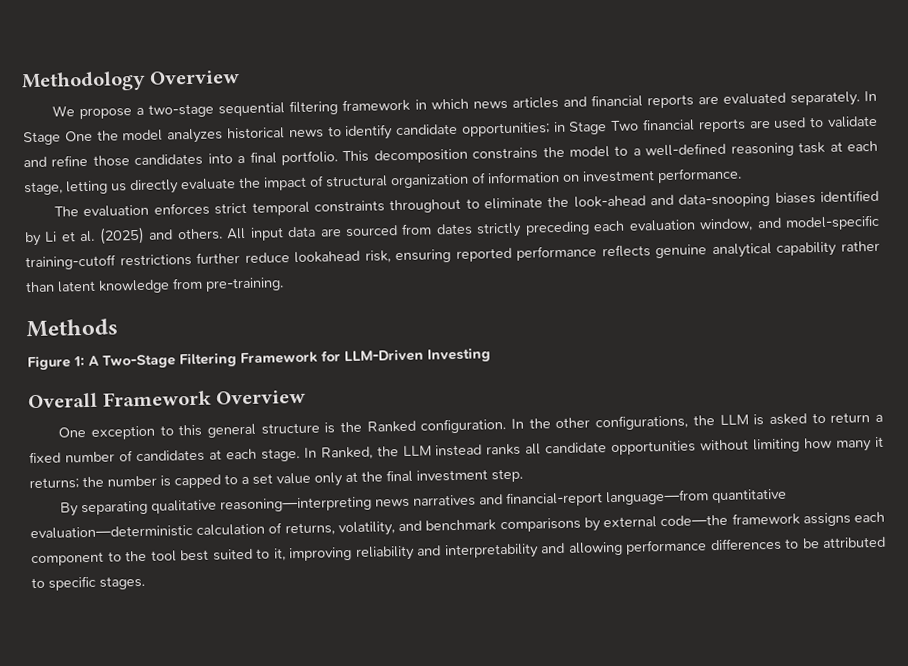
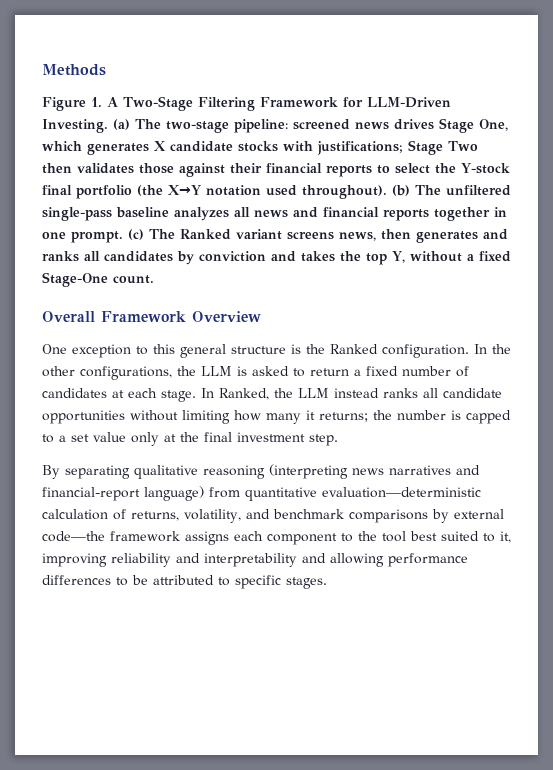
- Methodology Overview
- We propose a two-stage sequential filtering framework in which news articles and financial reports are evaluated separately. In Stage One the model analyzes historical news to identify candidate opportunities; in Stage Two financial reports are used to validate and refine those candidates into a final portfolio. This decomposition constrains the model to a well-defined reasoning task at each stage, letting us directly evaluate the impact of structural organization of information on investment performance.
- The evaluation enforces strict temporal constraints throughout to eliminate the look-ahead and data-snooping biases identified by Li et al. (2025) and others. All input data are sourced from dates strictly preceding each evaluation window, and model-specific training-cutoff restrictions further reduce lookahead risk, ensuring reported performance reflects genuine analytical capability rather than latent knowledge from pre-training.
- Figure 1: A Two-Stage Filtering Framework for LLM-Driven Investing
+ Figure 1. A Two-Stage Filtering Framework for LLM-Driven Investing. (a) The two-stage pipeline: screened news drives Stage One, which generates X candidate stocks with justifications; Stage Two then validates those against their financial reports to select the Y-stock final portfolio (the X→Y notation used throughout). (b) The unfiltered single-pass baseline analyzes all news and financial reports together in one prompt. (c) The Ranked variant screens news, then generates and ranks all candidates by conviction and takes the top Y, without a fixed Stage-One count.
- By separating qualitative reasoning—interpreting news narratives and financial-report language—from quantitative evaluation—deterministic calculation of returns, volatility, and benchmark comparisons by external code—the framework assigns each component to the tool best suited to it, improving reliability and interpretability and allowing performance differences to be attributed to specific stages.
+ By separating qualitative reasoning (interpreting news narratives and financial-report language) from quantitative evaluation—deterministic calculation of returns, volatility, and benchmark comparisons by external code—the framework assigns each component to the tool best suited to it, improving reliability and interpretability and allowing performance differences to be attributed to specific stages.

